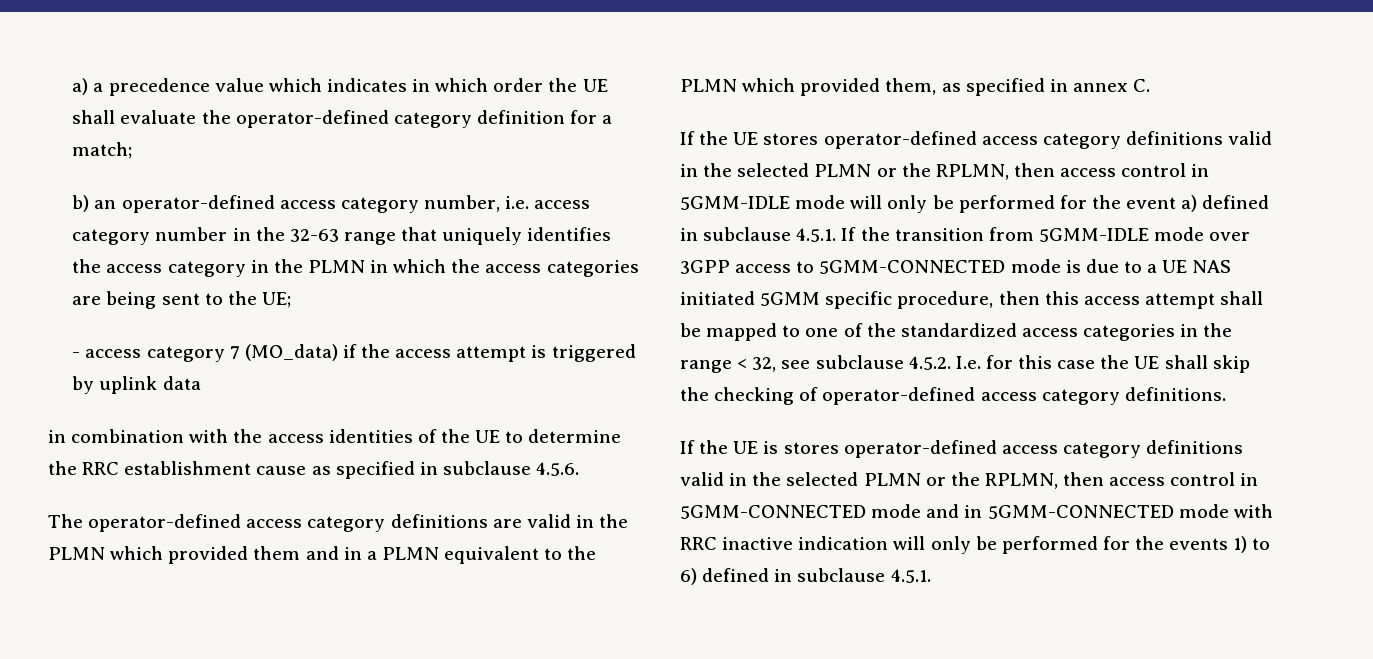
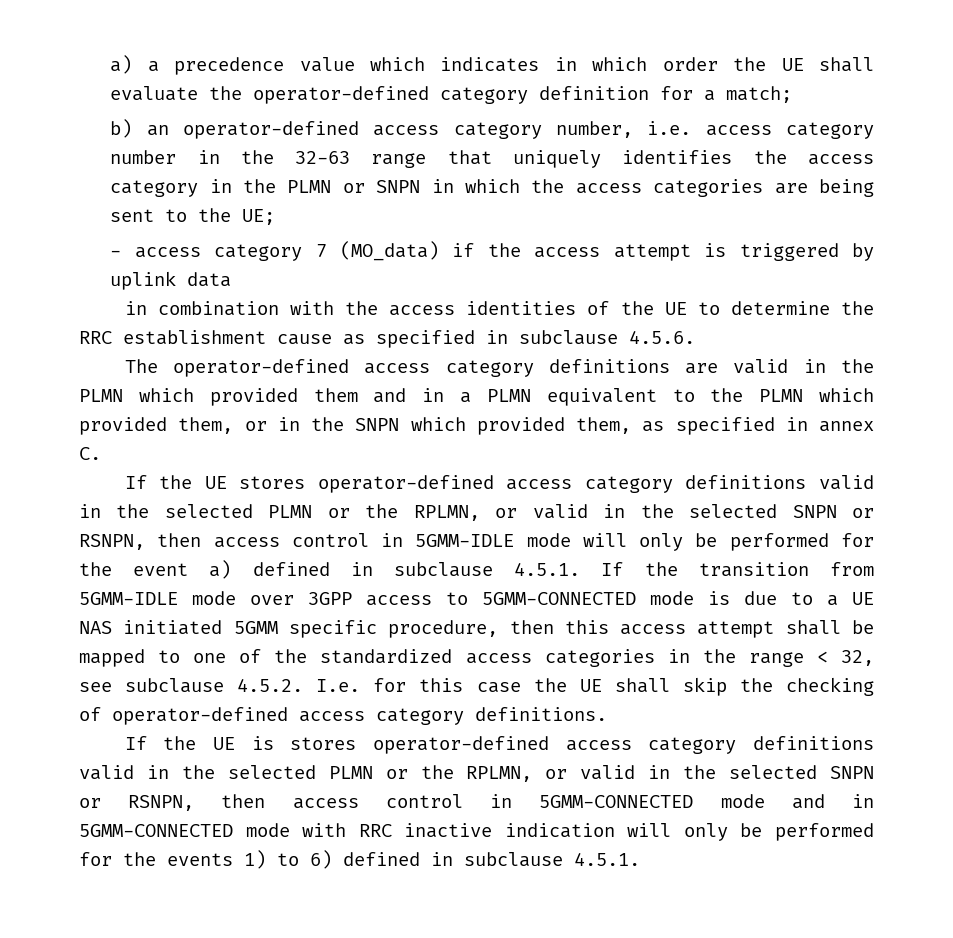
- b) an operator-defined access category number, i.e. access category number in the 32-63 range that uniquely identifies the access category in the PLMN in which the access categories are being sent to the UE;
+ b) an operator-defined access category number, i.e. access category number in the 32-63 range that uniquely identifies the access category in the PLMN or SNPN in which the access categories are being sent to the UE;
- The operator-defined access category definitions are valid in the PLMN which provided them and in a PLMN equivalent to the PLMN which provided them, as specified in annex C.
+ The operator-defined access category definitions are valid in the PLMN which provided them and in a PLMN equivalent to the PLMN which provided them, or in the SNPN which provided them, as specified in annex C.
- If the UE stores operator-defined access category definitions valid in the selected PLMN or the RPLMN, then access control in 5GMM-IDLE mode will only be performed for the event a) defined in subclause 4.5.1. If the transition from 5GMM-IDLE mode over 3GPP access to 5GMM-CONNECTED mode is due to a UE NAS initiated 5GMM specific procedure, then this access attempt shall be mapped to one of the standardized access categories in the range < 32, see subclause 4.5.2. I.e. for this case the UE shall skip the checking of operator-defined access category definitions.
+ If the UE stores operator-defined access category definitions valid in the selected PLMN or the RPLMN, or valid in the selected SNPN or RSNPN, then access control in 5GMM-IDLE mode will only be performed for the event a) defined in subclause 4.5.1. If the transition from 5GMM-IDLE mode over 3GPP access to 5GMM-CONNECTED mode is due to a UE NAS initiated 5GMM specific procedure, then this access attempt shall be mapped to one of the standardized access categories in the range < 32, see subclause 4.5.2. I.e. for this case the UE shall skip the checking of operator-defined access category definitions.
- If the UE is stores operator-defined access category definitions valid in the selected PLMN or the RPLMN, then access control in 5GMM-CONNECTED mode and in 5GMM-CONNECTED mode with RRC inactive indication will only be performed for the events 1) to 6) defined in subclause 4.5.1.
+ If the UE is stores operator-defined access category definitions valid in the selected PLMN or the RPLMN, or valid in the selected SNPN or RSNPN, then access control in 5GMM-CONNECTED mode and in 5GMM-CONNECTED mode with RRC inactive indication will only be performed for the events 1) to 6) defined in subclause 4.5.1.

